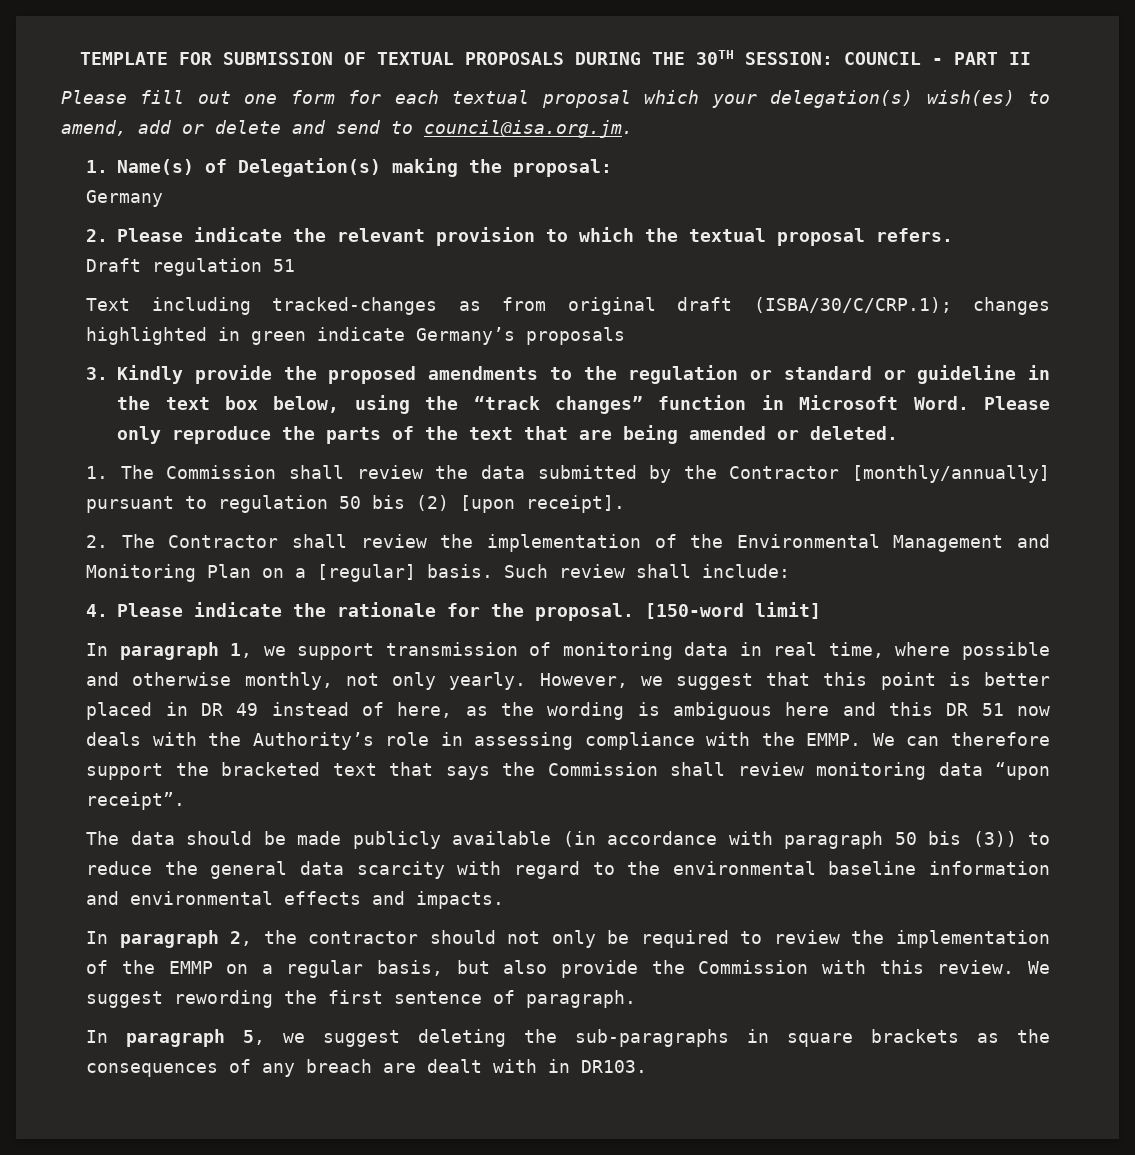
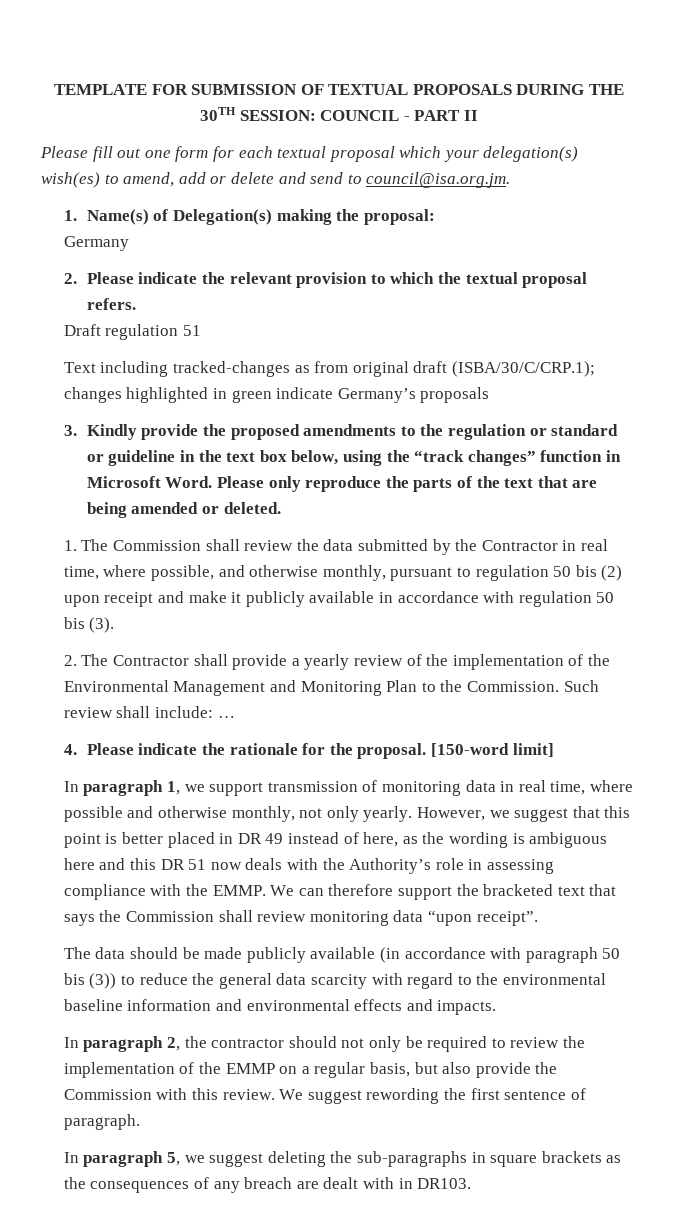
- 1. The Commission shall review the data submitted by the Contractor [monthly/annually] pursuant to regulation 50 bis (2) [upon receipt].
+ 1. The Commission shall review the data submitted by the Contractor in real time, where possible, and otherwise monthly, pursuant to regulation 50 bis (2) upon receipt and make it publicly available in accordance with regulation 50 bis (3).
- 2. The Contractor shall review the implementation of the Environmental Management and Monitoring Plan on a [regular] basis.
+ 2. The Contractor shall provide a yearly review of the implementation of the Environmental Management and Monitoring Plan to the Commission.
- Such review shall include:
+ Such review shall include: …

